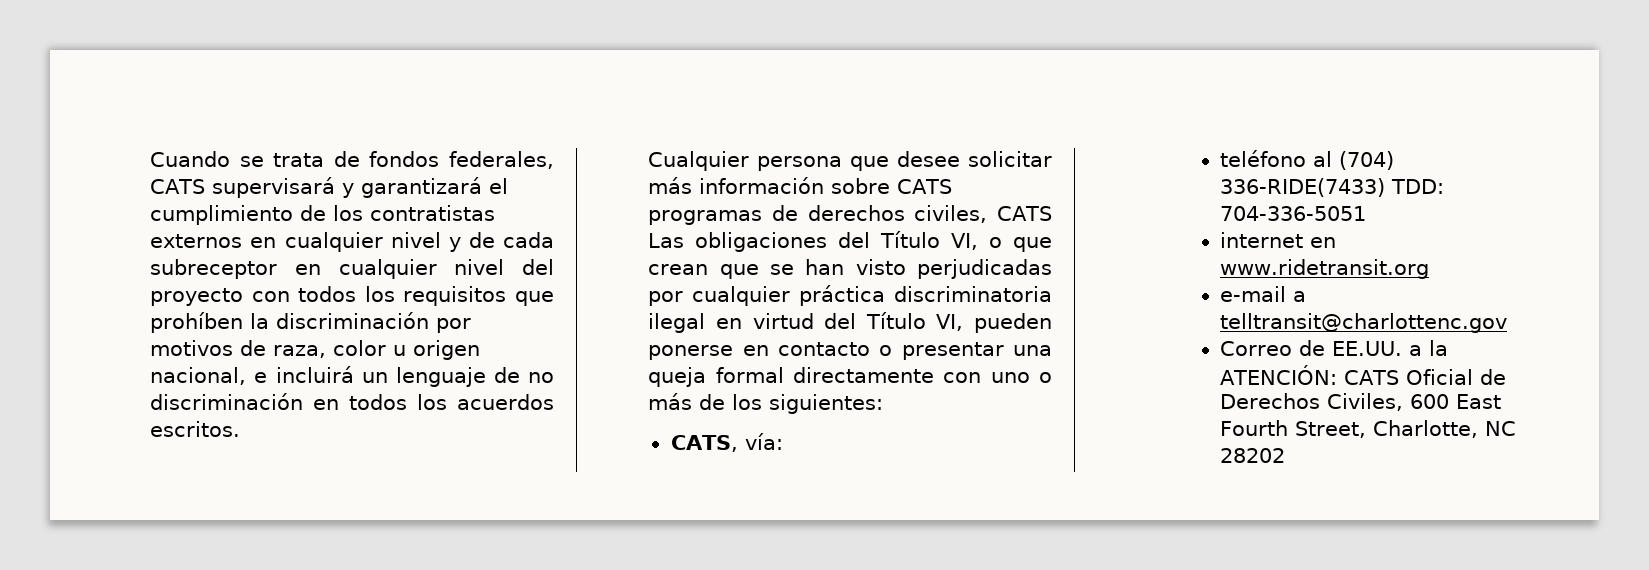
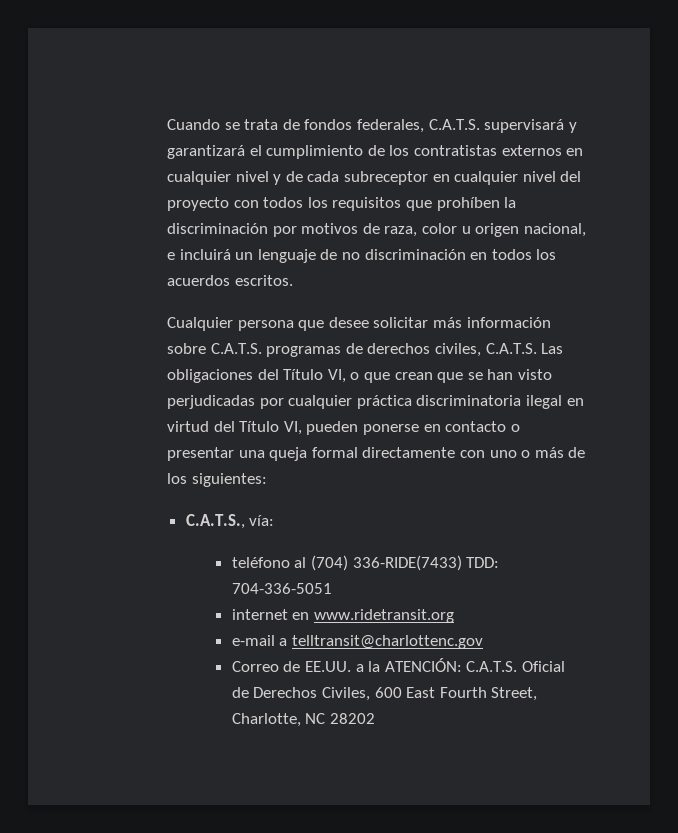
- Cuando se trata de fondos federales, CATS supervisará y garantizará el cumplimiento de los contratistas externos en cualquier nivel y de cada subreceptor en cualquier nivel del proyecto con todos los requisitos que prohíben la discriminación por motivos de raza, color u origen nacional, e incluirá un lenguaje de no discriminación en todos los acuerdos escritos.
+ Cuando se trata de fondos federales, C.A.T.S. supervisará y garantizará el cumplimiento de los contratistas externos en cualquier nivel y de cada subreceptor en cualquier nivel del proyecto con todos los requisitos que prohíben la discriminación por motivos de raza, color u origen nacional, e incluirá un lenguaje de no discriminación en todos los acuerdos escritos.
- Cualquier persona que desee solicitar más información sobre CATS programas de derechos civiles, CATS Las obligaciones del Título VI, o que crean que se han visto perjudicadas por cualquier práctica discriminatoria ilegal en virtud del Título VI, pueden ponerse en contacto o presentar una queja formal directamente con uno o más de los siguientes:
+ Cualquier persona que desee solicitar más información sobre C.A.T.S. programas de derechos civiles, C.A.T.S. Las obligaciones del Título VI, o que crean que se han visto perjudicadas por cualquier práctica discriminatoria ilegal en virtud del Título VI, pueden ponerse en contacto o presentar una queja formal directamente con uno o más de los siguientes:
- CATS, vía:
+ C.A.T.S., vía:
- Correo de EE.UU. a la ATENCIÓN: CATS Oficial de Derechos Civiles, 600 East Fourth Street, Charlotte, NC 28202
+ Correo de EE.UU. a la ATENCIÓN: C.A.T.S. Oficial de Derechos Civiles, 600 East Fourth Street, Charlotte, NC 28202

